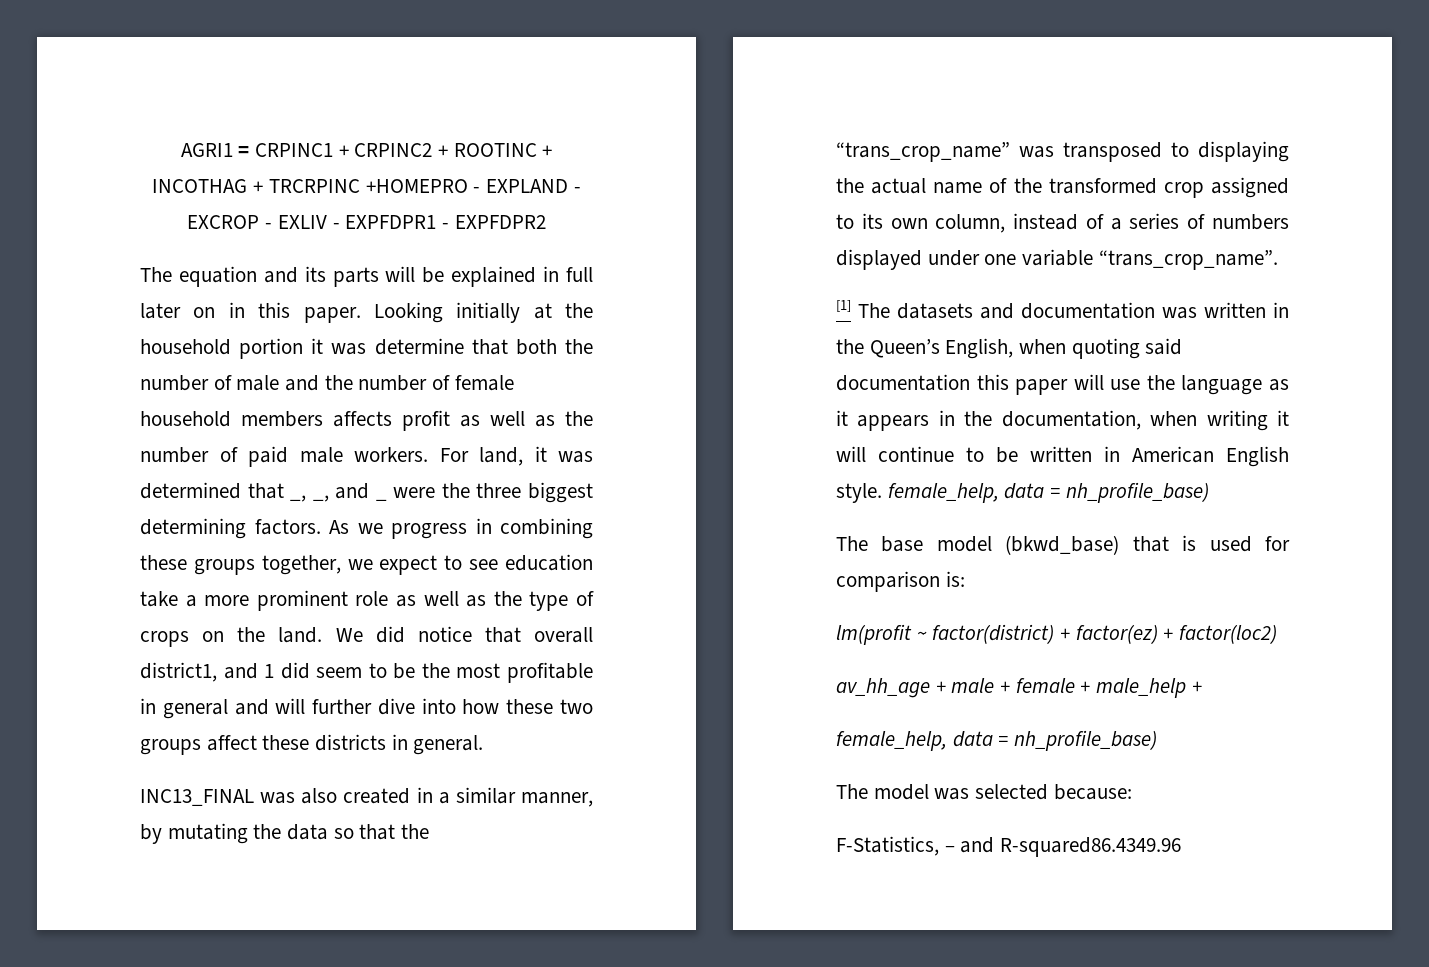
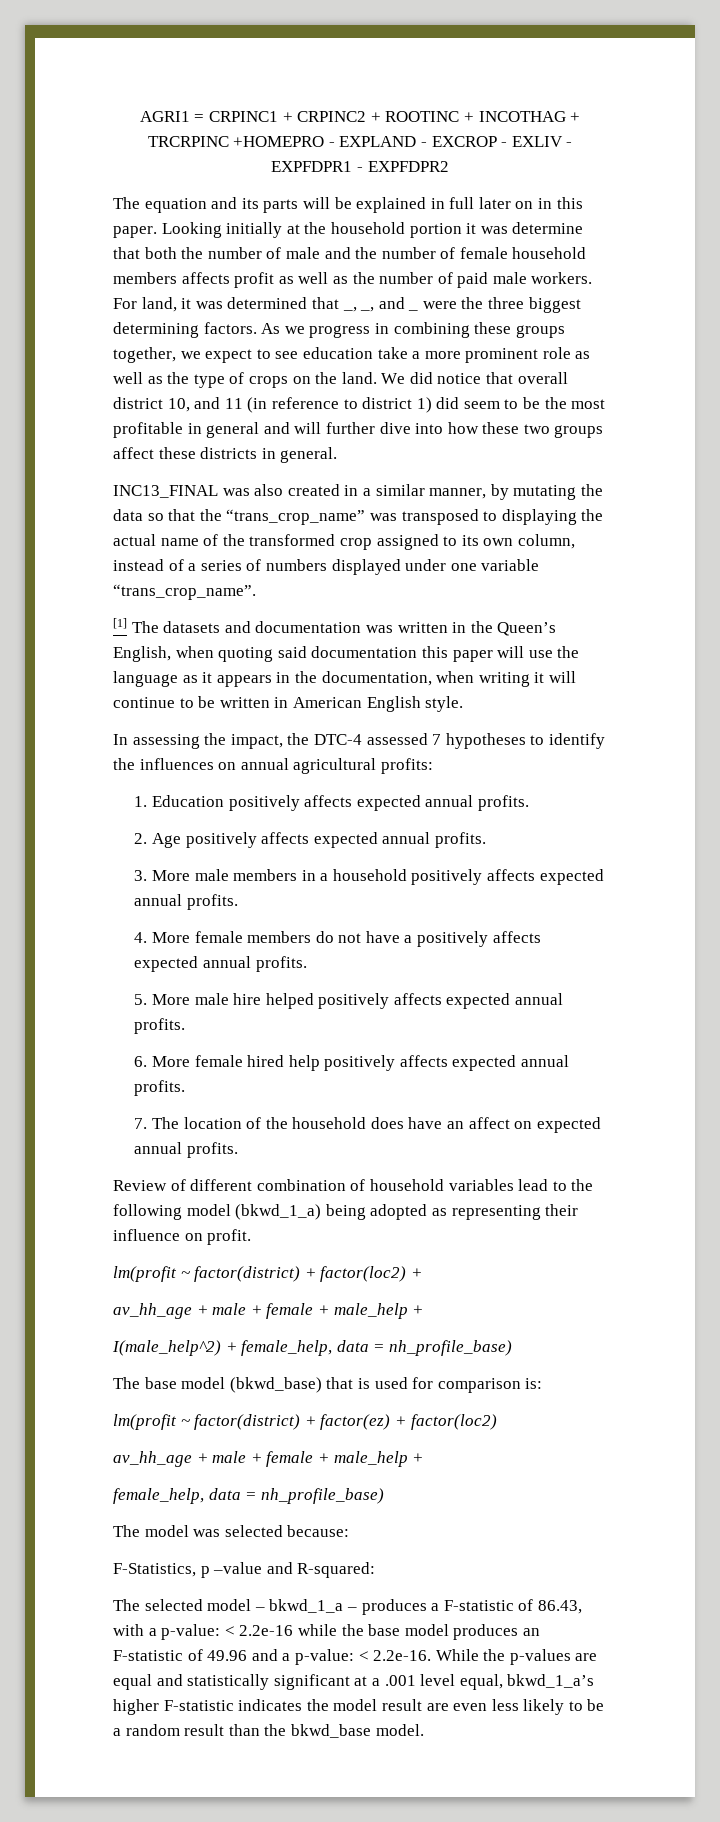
- We did notice that overall district1, and 1 did seem to be the most profitable in general and will further dive into how these two groups affect these districts in general.
+ We did notice that overall district 10, and 11 (in reference to district 1) did seem to be the most profitable in general and will further dive into how these two groups affect these districts in general.
- [1] The datasets and documentation was written in the Queen’s English, when quoting said documentation this paper will use the language as it appears in the documentation, when writing it will continue to be written in American English style. female_help, data = nh_profile_base)
+ [1] The datasets and documentation was written in the Queen’s English, when quoting said documentation this paper will use the language as it appears in the documentation, when writing it will continue to be written in American English style.
+ In assessing the impact, the DTC-4 assessed 7 hypotheses to identify the influences on annual agricultural profits:
+ 1. Education positively affects expected annual profits.
+ 2. Age positively affects expected annual profits.
+ 3. More male members in a household positively affects expected annual profits.
+ 4. More female members do not have a positively affects expected annual profits.
+ 5. More male hire helped positively affects expected annual profits.
+ 6. More female hired help positively affects expected annual profits.
+ 7. The location of the household does have an affect on expected annual profits.
+ Review of different combination of household variables lead to the following model (bkwd_1_a) being adopted as representing their influence on profit.
+ lm(profit ~ factor(district) + factor(loc2) +
+ av_hh_age + male + female + male_help +
+ I(male_help^2) + female_help, data = nh_profile_base)
- F-Statistics, – and R-squared86.4349.96
+ F-Statistics, p –value and R-squared:
+ The selected model – bkwd_1_a – produces a F-statistic of 86.43, with a p-value: < 2.2e-16 while the base model produces an F-statistic of 49.96 and a p-value: < 2.2e-16. While the p-values are equal and statistically significant at a .001 level equal, bkwd_1_a’s higher F-statistic indicates the model result are even less likely to be a random result than the bkwd_base model.

